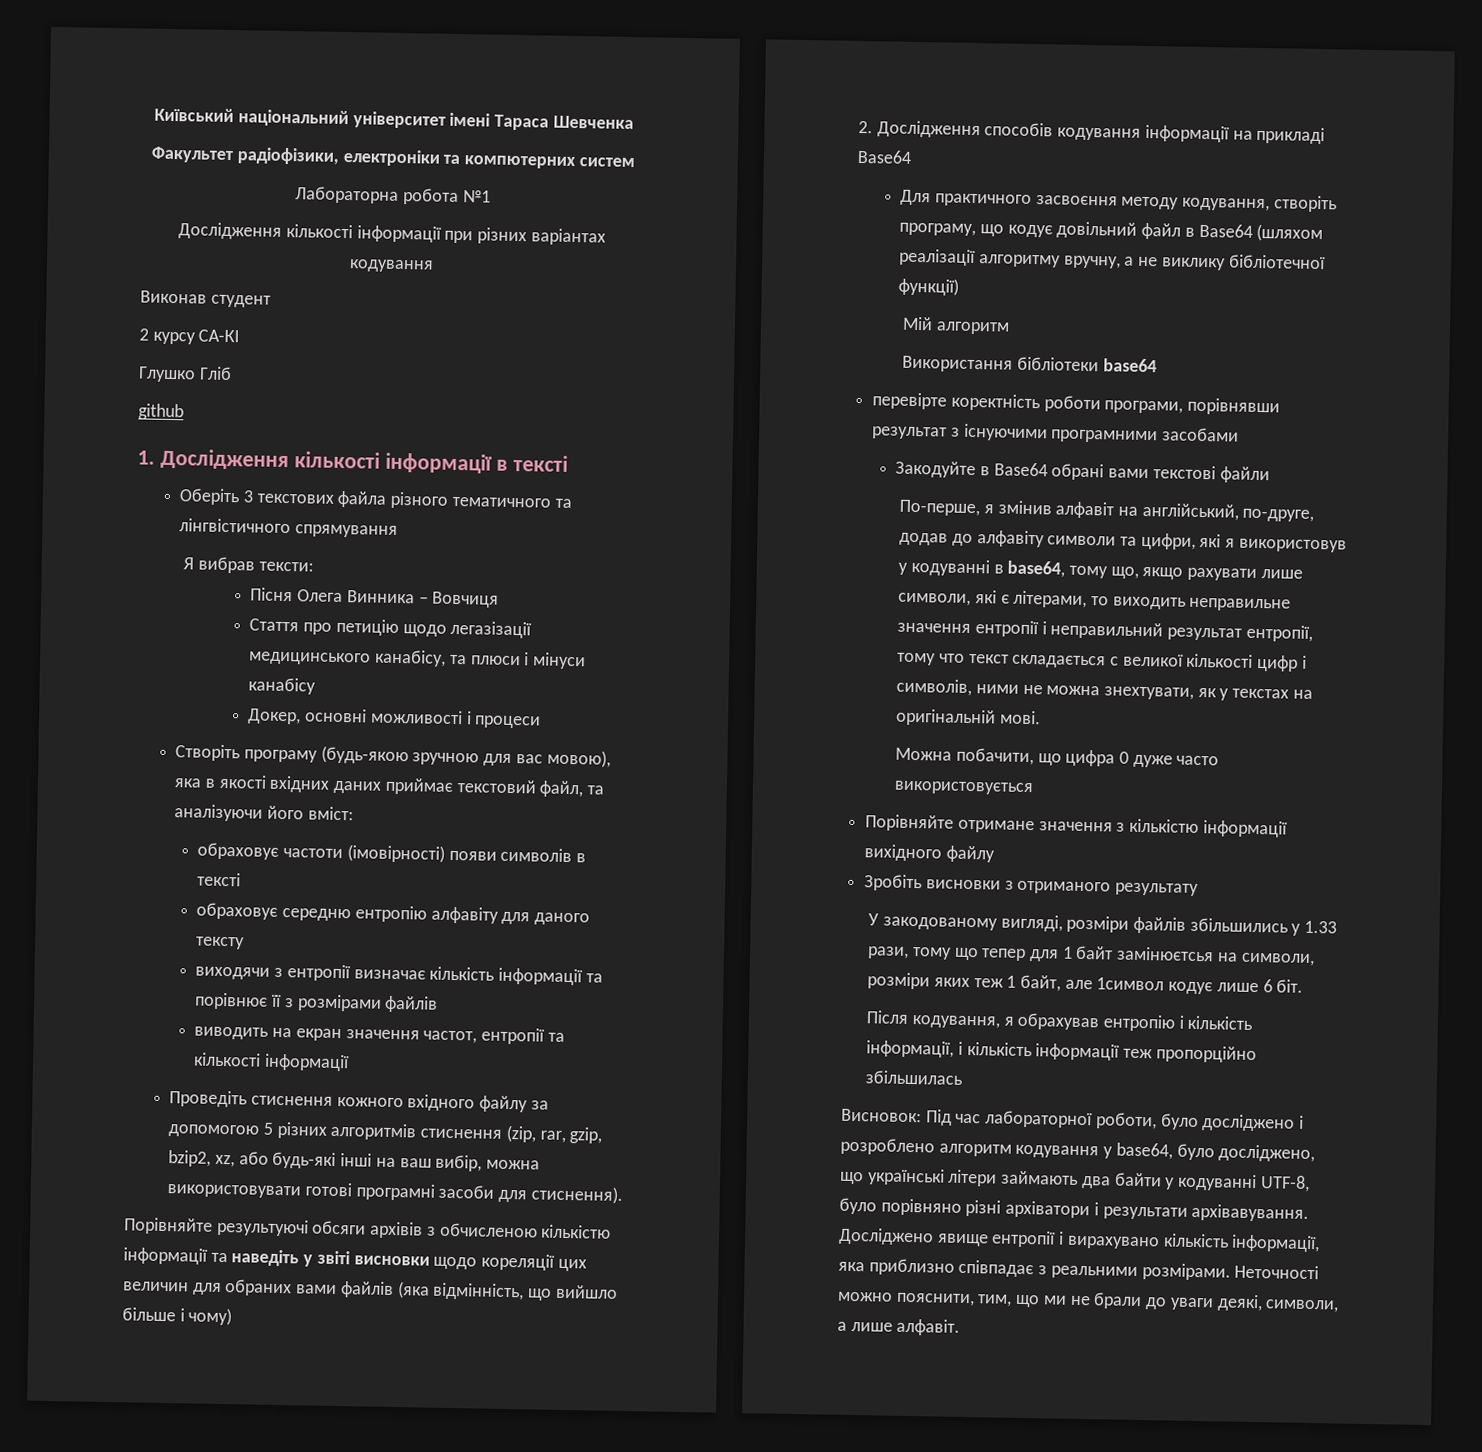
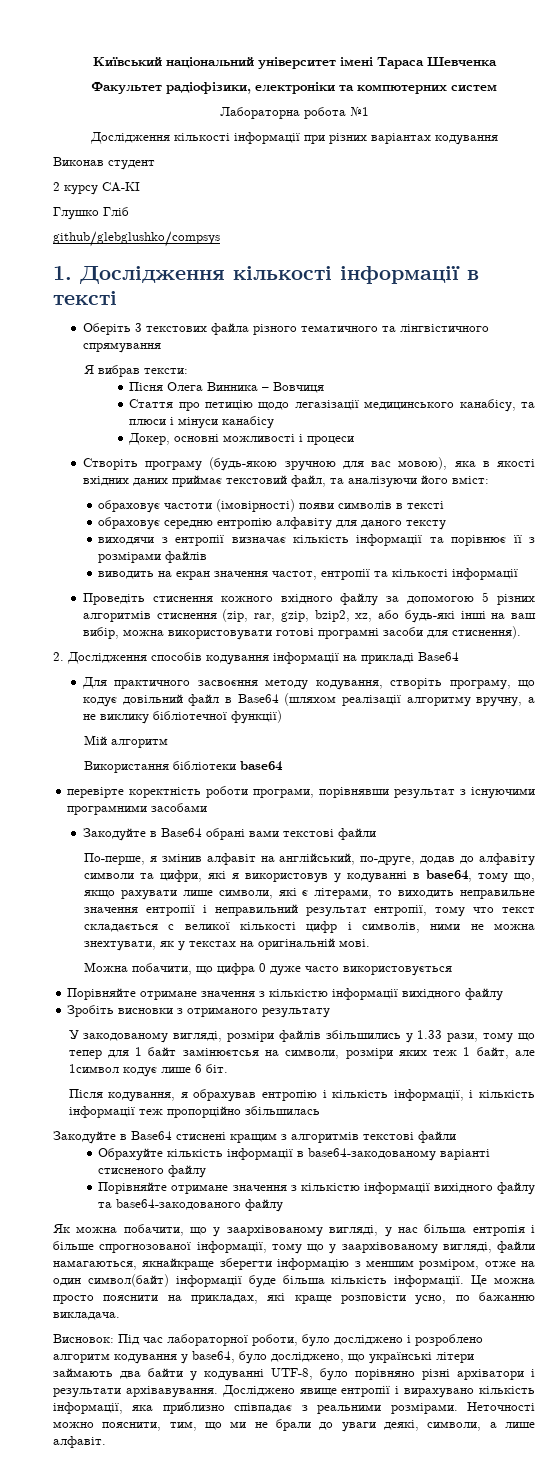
- github
+ github/glebglushko/compsys
- Порівняйте результуючі обсяги архівів з обчисленою кількістю інформації та наведіть у звіті висновки щодо кореляції цих величин для обраних вами файлів (яка відмінність, що вийшло більше і чому)
+ Закодуйте в Base64 стиснені кращим з алгоритмів текстові файли
+ Обрахуйте кількість інформації в base64-закодованому варіанті стисненого файлу
+ Порівняйте отримане значення з кількістю інформації вихідного файлу та base64-закодованого файлу
+ Як можна побачити, що у заархівованому вигляді, у нас більша ентропія і більше спрогнозованої інформації, тому що у заархівованому вигляді, файли намагаються, якнайкраще зберегти інформацію з меншим розміром, отже на один символ(байт) інформації буде більша кількість інформації. Це можна просто пояснити на прикладах, які краще розповісти усно, по бажанню викладача.

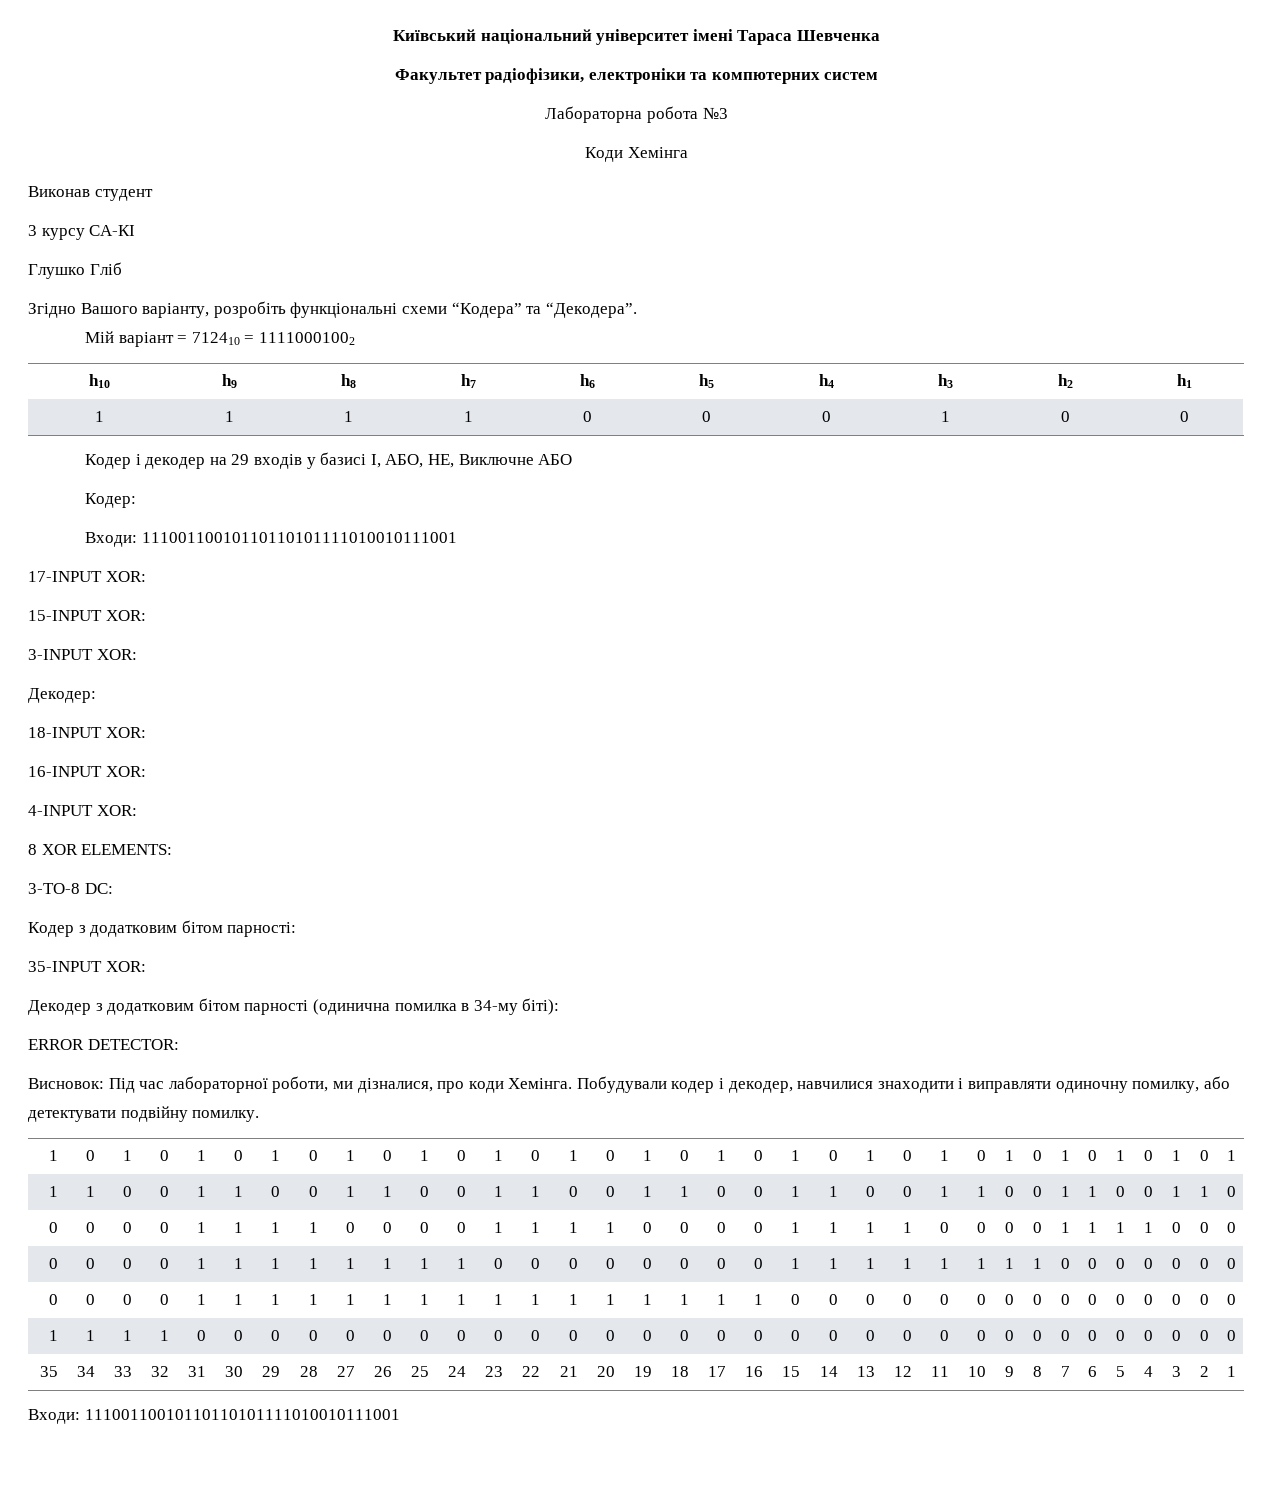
- Лабораторна робота №1
- Дослідження кількості інформації при різних варіантах кодування
+ Лабораторна робота №3
+ Коди Хемінга
- 2 курсу СА-КІ
+ 3 курсу СА-КІ
- github/glebglushko/compsys
- 1. Дослідження кількості інформації в тексті
- Оберіть 3 текстових файла різного тематичного та лінгвістичного спрямування
- Я вибрав тексти:
- Пісня Олега Винника – Вовчиця
- Стаття про петицію щодо легазізації медицинського канабісу, та плюси і мінуси канабісу
- Докер, основні можливості і процеси
- Створіть програму (будь-якою зручною для вас мовою), яка в якості вхідних даних приймає текстовий файл, та аналізуючи його вміст:
- обраховує частоти (імовірності) появи символів в тексті
- обраховує середню ентропію алфавіту для даного тексту
- виходячи з ентропії визначає кількість інформації та порівнює її з розмірами файлів
- виводить на екран значення частот, ентропії та кількості інформації
- Проведіть стиснення кожного вхідного файлу за допомогою 5 різних алгоритмів стиснення (zip, rar, gzip, bzip2, xz, або будь-які інші на ваш вибір, можна використовувати готові програмні засоби для стиснення).
- 2. Дослідження способів кодування інформації на прикладі Base64
- Для практичного засвоєння методу кодування, створіть програму, що кодує довільний файл в Base64 (шляхом реалізації алгоритму вручну, а не виклику бібліотечної функції)
- Мій алгоритм
- Використання бібліотеки base64
- перевірте коректність роботи програми, порівнявши результат з існуючими програмними засобами
- Закодуйте в Base64 обрані вами текстові файли
- По-перше, я змінив алфавіт на англійський, по-друге, додав до алфавіту символи та цифри, які я використовув у кодуванні в base64, тому що, якщо рахувати лише символи, які є літерами, то виходить неправильне значення ентропії і неправильний результат ентропії, тому что текст складається с великої кількості цифр і символів, ними не можна знехтувати, як у текстах на оригінальній мові.
- Можна побачити, що цифра 0 дуже часто використовується
- Порівняйте отримане значення з кількістю інформації вихідного файлу
- Зробіть висновки з отриманого результату
- У закодованому вигляді, розміри файлів збільшились у 1.33 рази, тому що тепер для 1 байт замінюєтсья на символи, розміри яких теж 1 байт, але 1символ кодує лише 6 біт.
- Після кодування, я обрахував ентропію і кількість інформації, і кількість інформації теж пропорційно збільшилась
- Закодуйте в Base64 стиснені кращим з алгоритмів текстові файли
- Обрахуйте кількість інформації в base64-закодованому варіанті стисненого файлу
- Порівняйте отримане значення з кількістю інформації вихідного файлу та base64-закодованого файлу
- Як можна побачити, що у заархівованому вигляді, у нас більша ентропія і більше спрогнозованої інформації, тому що у заархівованому вигляді, файли намагаються, якнайкраще зберегти інформацію з меншим розміром, отже на один символ(байт) інформації буде більша кількість інформації. Це можна просто пояснити на прикладах, які краще розповісти усно, по бажанню викладача.
+ Згідно Вашого варіанту, розробіть функціональні схеми “Кодера” та “Декодера”.
+ Мій варіант = 712410 = 11110001002
+ h10 | h9 | h8 | h7 | h6 | h5 | h4 | h3 | h2 | h1
+ 1 | 1 | 1 | 1 | 0 | 0 | 0 | 1 | 0 | 0
+ Кодер і декодер на 29 входів у базисі І, АБО, НЕ, Виключне АБО
+ Кодер:
+ Входи: 11100110010110110101111010010111001
+ 17-INPUT XOR:
+ 15-INPUT XOR:
+ 3-INPUT XOR:
+ Декодер:
+ 18-INPUT XOR:
+ 16-INPUT XOR:
+ 4-INPUT XOR:
+ 8 XOR ELEMENTS:
+ 3-TO-8 DC:
+ Кодер з додатковим бітом парності:
+ 35-INPUT XOR:
+ Декодер з додатковим бітом парності (одинична помилка в 34-му біті):
+ ERROR DETECTOR:
- Висновок: Під час лабораторної роботи, було досліджено і розроблено алгоритм кодування у base64, було досліджено, що українські літери займають два байти у кодуванні UTF-8, було порівняно різні архіватори і результати архівавування. Досліджено явище ентропії і вирахувано кількість інформації, яка приблизно співпадає з реальними розмірами. Неточності можно пояснити, тим, що ми не брали до уваги деякі, символи, а лише алфавіт.
+ Висновок: Під час лабораторної роботи, ми дізналися, про коди Хемінга. Побудували кодер і декодер, навчилися знаходити і виправляти одиночну помилку, або детектувати подвійну помилку.
+ 1 | 0 | 1 | 0 | 1 | 0 | 1 | 0 | 1 | 0 | 1 | 0 | 1 | 0 | 1 | 0 | 1 | 0 | 1 | 0 | 1 | 0 | 1 | 0 | 1 | 0 | 1 | 0 | 1 | 0 | 1 | 0 | 1 | 0 | 1
+ 1 | 1 | 0 | 0 | 1 | 1 | 0 | 0 | 1 | 1 | 0 | 0 | 1 | 1 | 0 | 0 | 1 | 1 | 0 | 0 | 1 | 1 | 0 | 0 | 1 | 1 | 0 | 0 | 1 | 1 | 0 | 0 | 1 | 1 | 0
+ 0 | 0 | 0 | 0 | 1 | 1 | 1 | 1 | 0 | 0 | 0 | 0 | 1 | 1 | 1 | 1 | 0 | 0 | 0 | 0 | 1 | 1 | 1 | 1 | 0 | 0 | 0 | 0 | 1 | 1 | 1 | 1 | 0 | 0 | 0
+ 0 | 0 | 0 | 0 | 1 | 1 | 1 | 1 | 1 | 1 | 1 | 1 | 0 | 0 | 0 | 0 | 0 | 0 | 0 | 0 | 1 | 1 | 1 | 1 | 1 | 1 | 1 | 1 | 0 | 0 | 0 | 0 | 0 | 0 | 0
+ 0 | 0 | 0 | 0 | 1 | 1 | 1 | 1 | 1 | 1 | 1 | 1 | 1 | 1 | 1 | 1 | 1 | 1 | 1 | 1 | 0 | 0 | 0 | 0 | 0 | 0 | 0 | 0 | 0 | 0 | 0 | 0 | 0 | 0 | 0
+ 1 | 1 | 1 | 1 | 0 | 0 | 0 | 0 | 0 | 0 | 0 | 0 | 0 | 0 | 0 | 0 | 0 | 0 | 0 | 0 | 0 | 0 | 0 | 0 | 0 | 0 | 0 | 0 | 0 | 0 | 0 | 0 | 0 | 0 | 0
+ 35 | 34 | 33 | 32 | 31 | 30 | 29 | 28 | 27 | 26 | 25 | 24 | 23 | 22 | 21 | 20 | 19 | 18 | 17 | 16 | 15 | 14 | 13 | 12 | 11 | 10 | 9 | 8 | 7 | 6 | 5 | 4 | 3 | 2 | 1
+ Входи: 11100110010110110101111010010111001

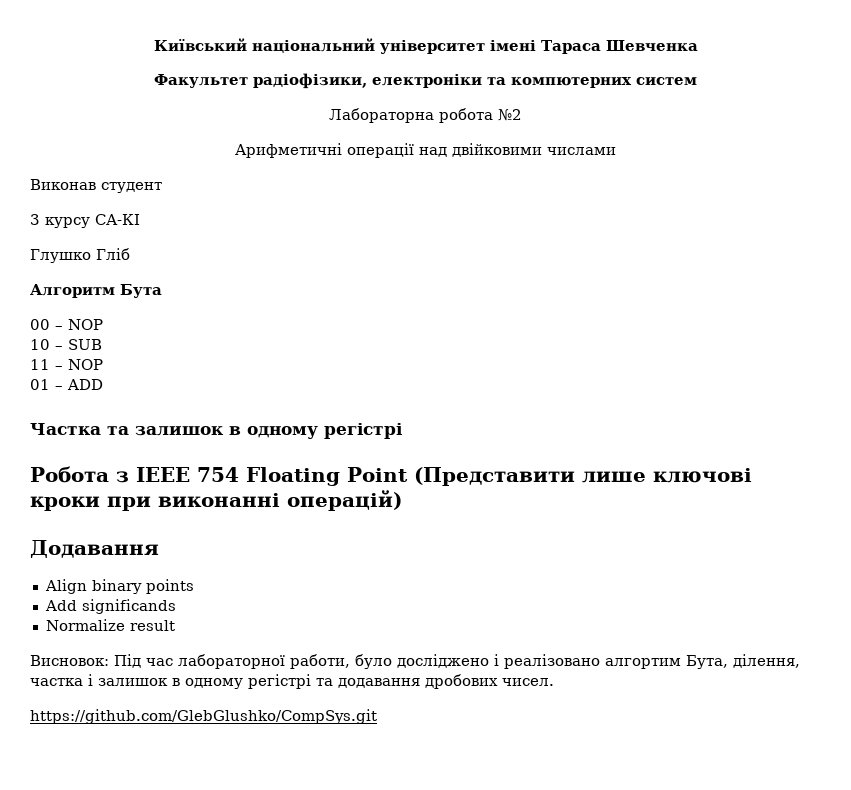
- Лабораторна робота №3
- Коди Хемінга
+ Лабораторна робота №2
+ Арифметичні операції над двійковими числами
- Згідно Вашого варіанту, розробіть функціональні схеми “Кодера” та “Декодера”.
- Мій варіант = 712410 = 11110001002
- h10 | h9 | h8 | h7 | h6 | h5 | h4 | h3 | h2 | h1
- 1 | 1 | 1 | 1 | 0 | 0 | 0 | 1 | 0 | 0
- Кодер і декодер на 29 входів у базисі І, АБО, НЕ, Виключне АБО
- Кодер:
- Входи: 11100110010110110101111010010111001
- 17-INPUT XOR:
- 15-INPUT XOR:
- 3-INPUT XOR:
- Декодер:
- 18-INPUT XOR:
- 16-INPUT XOR:
- 4-INPUT XOR:
- 8 XOR ELEMENTS:
- 3-TO-8 DC:
- Кодер з додатковим бітом парності:
- 35-INPUT XOR:
- Декодер з додатковим бітом парності (одинична помилка в 34-му біті):
- ERROR DETECTOR:
- Висновок: Під час лабораторної роботи, ми дізналися, про коди Хемінга. Побудували кодер і декодер, навчилися знаходити і виправляти одиночну помилку, або детектувати подвійну помилку.
- 1 | 0 | 1 | 0 | 1 | 0 | 1 | 0 | 1 | 0 | 1 | 0 | 1 | 0 | 1 | 0 | 1 | 0 | 1 | 0 | 1 | 0 | 1 | 0 | 1 | 0 | 1 | 0 | 1 | 0 | 1 | 0 | 1 | 0 | 1
- 1 | 1 | 0 | 0 | 1 | 1 | 0 | 0 | 1 | 1 | 0 | 0 | 1 | 1 | 0 | 0 | 1 | 1 | 0 | 0 | 1 | 1 | 0 | 0 | 1 | 1 | 0 | 0 | 1 | 1 | 0 | 0 | 1 | 1 | 0
- 0 | 0 | 0 | 0 | 1 | 1 | 1 | 1 | 0 | 0 | 0 | 0 | 1 | 1 | 1 | 1 | 0 | 0 | 0 | 0 | 1 | 1 | 1 | 1 | 0 | 0 | 0 | 0 | 1 | 1 | 1 | 1 | 0 | 0 | 0
- 0 | 0 | 0 | 0 | 1 | 1 | 1 | 1 | 1 | 1 | 1 | 1 | 0 | 0 | 0 | 0 | 0 | 0 | 0 | 0 | 1 | 1 | 1 | 1 | 1 | 1 | 1 | 1 | 0 | 0 | 0 | 0 | 0 | 0 | 0
- 0 | 0 | 0 | 0 | 1 | 1 | 1 | 1 | 1 | 1 | 1 | 1 | 1 | 1 | 1 | 1 | 1 | 1 | 1 | 1 | 0 | 0 | 0 | 0 | 0 | 0 | 0 | 0 | 0 | 0 | 0 | 0 | 0 | 0 | 0
- 1 | 1 | 1 | 1 | 0 | 0 | 0 | 0 | 0 | 0 | 0 | 0 | 0 | 0 | 0 | 0 | 0 | 0 | 0 | 0 | 0 | 0 | 0 | 0 | 0 | 0 | 0 | 0 | 0 | 0 | 0 | 0 | 0 | 0 | 0
- 35 | 34 | 33 | 32 | 31 | 30 | 29 | 28 | 27 | 26 | 25 | 24 | 23 | 22 | 21 | 20 | 19 | 18 | 17 | 16 | 15 | 14 | 13 | 12 | 11 | 10 | 9 | 8 | 7 | 6 | 5 | 4 | 3 | 2 | 1
- Входи: 11100110010110110101111010010111001
+ Алгоритм Бута
+ 00 – NOP
+ 10 – SUB
+ 11 – NOP
+ 01 – ADD
+ Частка та залишок в одному регістрі
+ Робота з IEEE 754 Floating Point (Представити лише ключові кроки при виконанні операцій)
+ Додавання
+ Align binary points
+ Add significands
+ Normalize result
+ Висновок: Під час лабораторної работи, було досліджено і реалізовано алгортим Бута, ділення, частка і залишок в одному регістрі та додавання дробових чисел.
+ https://github.com/GlebGlushko/CompSys.git

